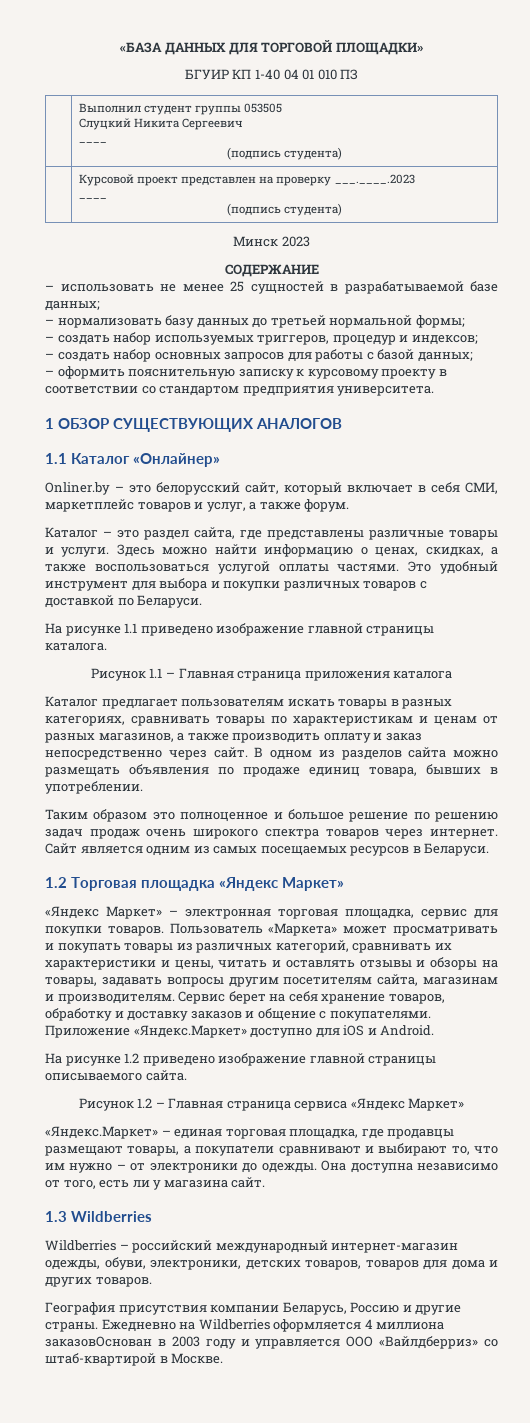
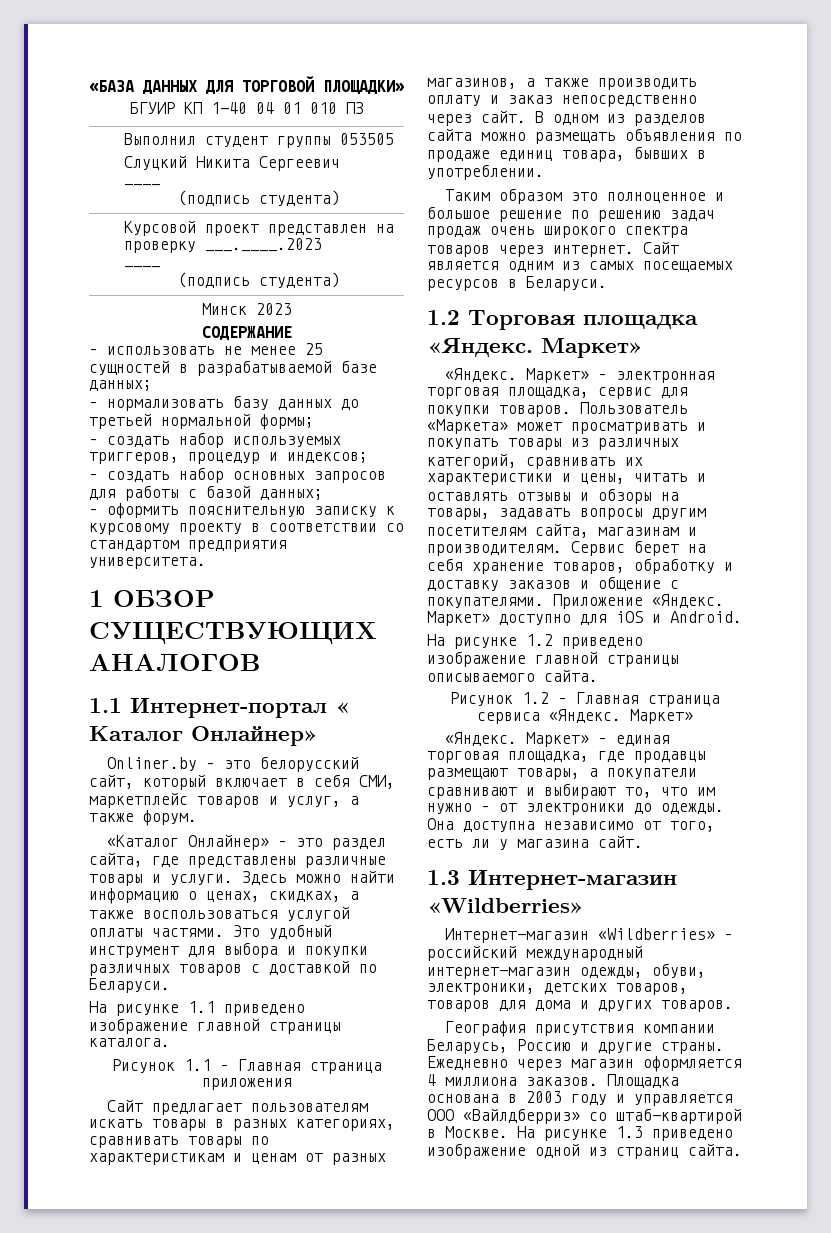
- 1.1 Каталог «Онлайнер»
+ 1.1 Интернет-портал « Каталог Онлайнер»
- Каталог – это раздел сайта, где представлены различные товары и услуги.
+ «Каталог Онлайнер» – это раздел сайта, где представлены различные товары и услуги.
- Рисунок 1.1 – Главная страница приложения каталога
- Каталог предлагает пользователям искать товары в разных категориях, сравнивать товары по характеристикам и ценам от разных магазинов, а также производить оплату и заказ непосредственно через сайт.
+ Рисунок 1.1 – Главная страница приложения
+ Сайт предлагает пользователям искать товары в разных категориях, сравнивать товары по характеристикам и ценам от разных магазинов, а также производить оплату и заказ непосредственно через сайт.
- 1.2 Торговая площадка «Яндекс Маркет»
- «Яндекс Маркет» – электронная торговая площадка, сервис для покупки товаров.
+ 1.2 Торговая площадка «Яндекс. Маркет»
+ «Яндекс. Маркет» – электронная торговая площадка, сервис для покупки товаров.
- Приложение «Яндекс.Маркет» доступно для iOS и Android.
+ Приложение «Яндекс. Маркет» доступно для iOS и Android.
- Рисунок 1.2 – Главная страница сервиса «Яндекс Маркет»
- «Яндекс.Маркет» – единая торговая площадка, где продавцы размещают товары, а покупатели сравнивают и выбирают то, что им нужно – от электроники до одежды.
+ Рисунок 1.2 – Главная страница сервиса «Яндекс. Маркет»
+ «Яндекс. Маркет» – единая торговая площадка, где продавцы размещают товары, а покупатели сравнивают и выбирают то, что им нужно – от электроники до одежды.
- 1.3 Wildberries
- Wildberries – российский международный интернет-магазин одежды, обуви, электроники, детских товаров, товаров для дома и других товаров.
+ 1.3 Интернет-магазин «Wildberries»
+ Интернет-магазин «Wildberries» – российский международный интернет-магазин одежды, обуви, электроники, детских товаров, товаров для дома и других товаров.
- Ежедневно на Wildberries оформляется 4 миллиона заказовОснован в 2003 году и управляется ООО «Вайлдберриз» со штаб-квартирой в Москве.
+ Ежедневно через магазин оформляется 4 миллиона заказов. Площадка основана в 2003 году и управляется ООО «Вайлдберриз» со штаб-квартирой в Москве.
+ На рисунке 1.3 приведено изображение одной из страниц сайта.

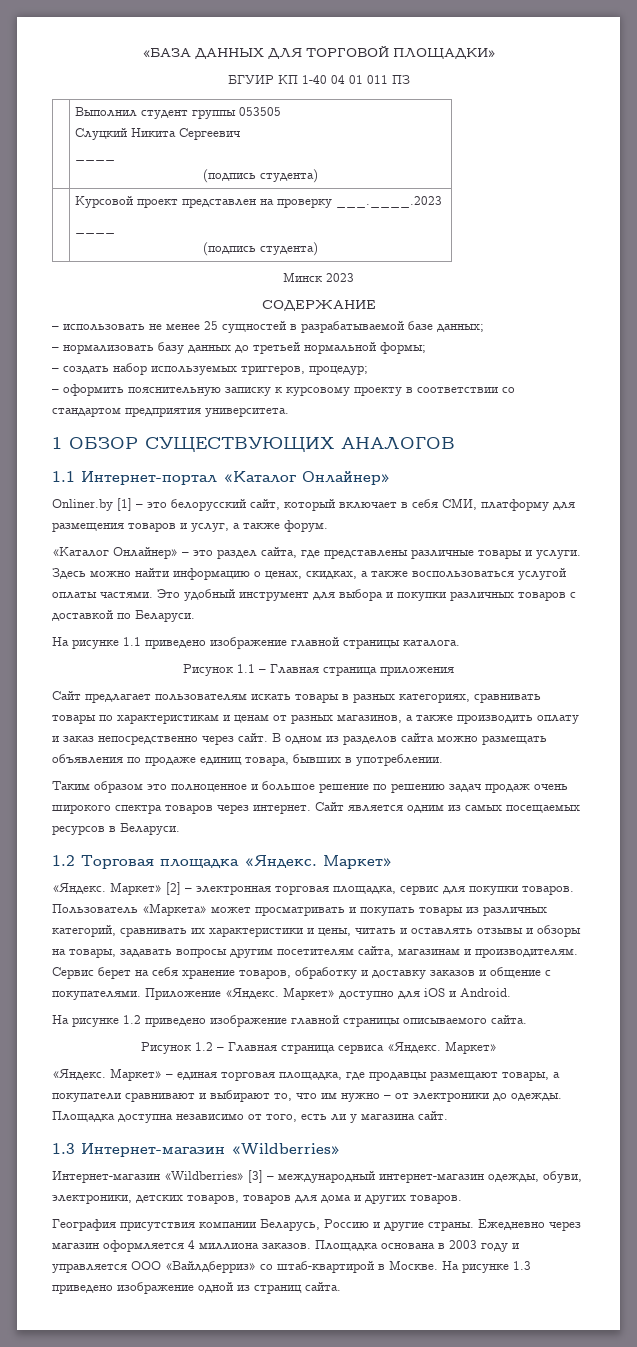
- БГУИР КП 1-40 04 01 010 ПЗ
+ БГУИР КП 1-40 04 01 011 ПЗ
- – создать набор используемых триггеров, процедур и индексов;
- – создать набор основных запросов для работы с базой данных;
+ – создать набор используемых триггеров, процедур;
- 1.1 Интернет-портал « Каталог Онлайнер»
+ 1.1 Интернет-портал «Каталог Онлайнер»
- Onliner.by – это белорусский сайт, который включает в себя СМИ, маркетплейс товаров и услуг, а также форум.
+ Onliner.by [1] – это белорусский сайт, который включает в себя СМИ, платформу для размещения товаров и услуг, а также форум.
- Маркет» – электронная торговая площадка, сервис для покупки товаров.
+ Маркет» [2] – электронная торговая площадка, сервис для покупки товаров.
- Она доступна независимо от того, есть ли у магазина сайт.
+ Площадка доступна независимо от того, есть ли у магазина сайт.
- Интернет-магазин «Wildberries» – российский международный интернет-магазин одежды, обуви, электроники, детских товаров, товаров для дома и других товаров.
+ Интернет-магазин «Wildberries» [3] – международный интернет-магазин одежды, обуви, электроники, детских товаров, товаров для дома и других товаров.

